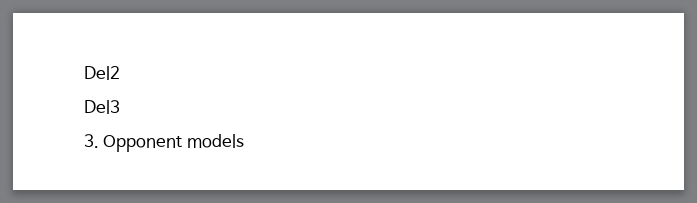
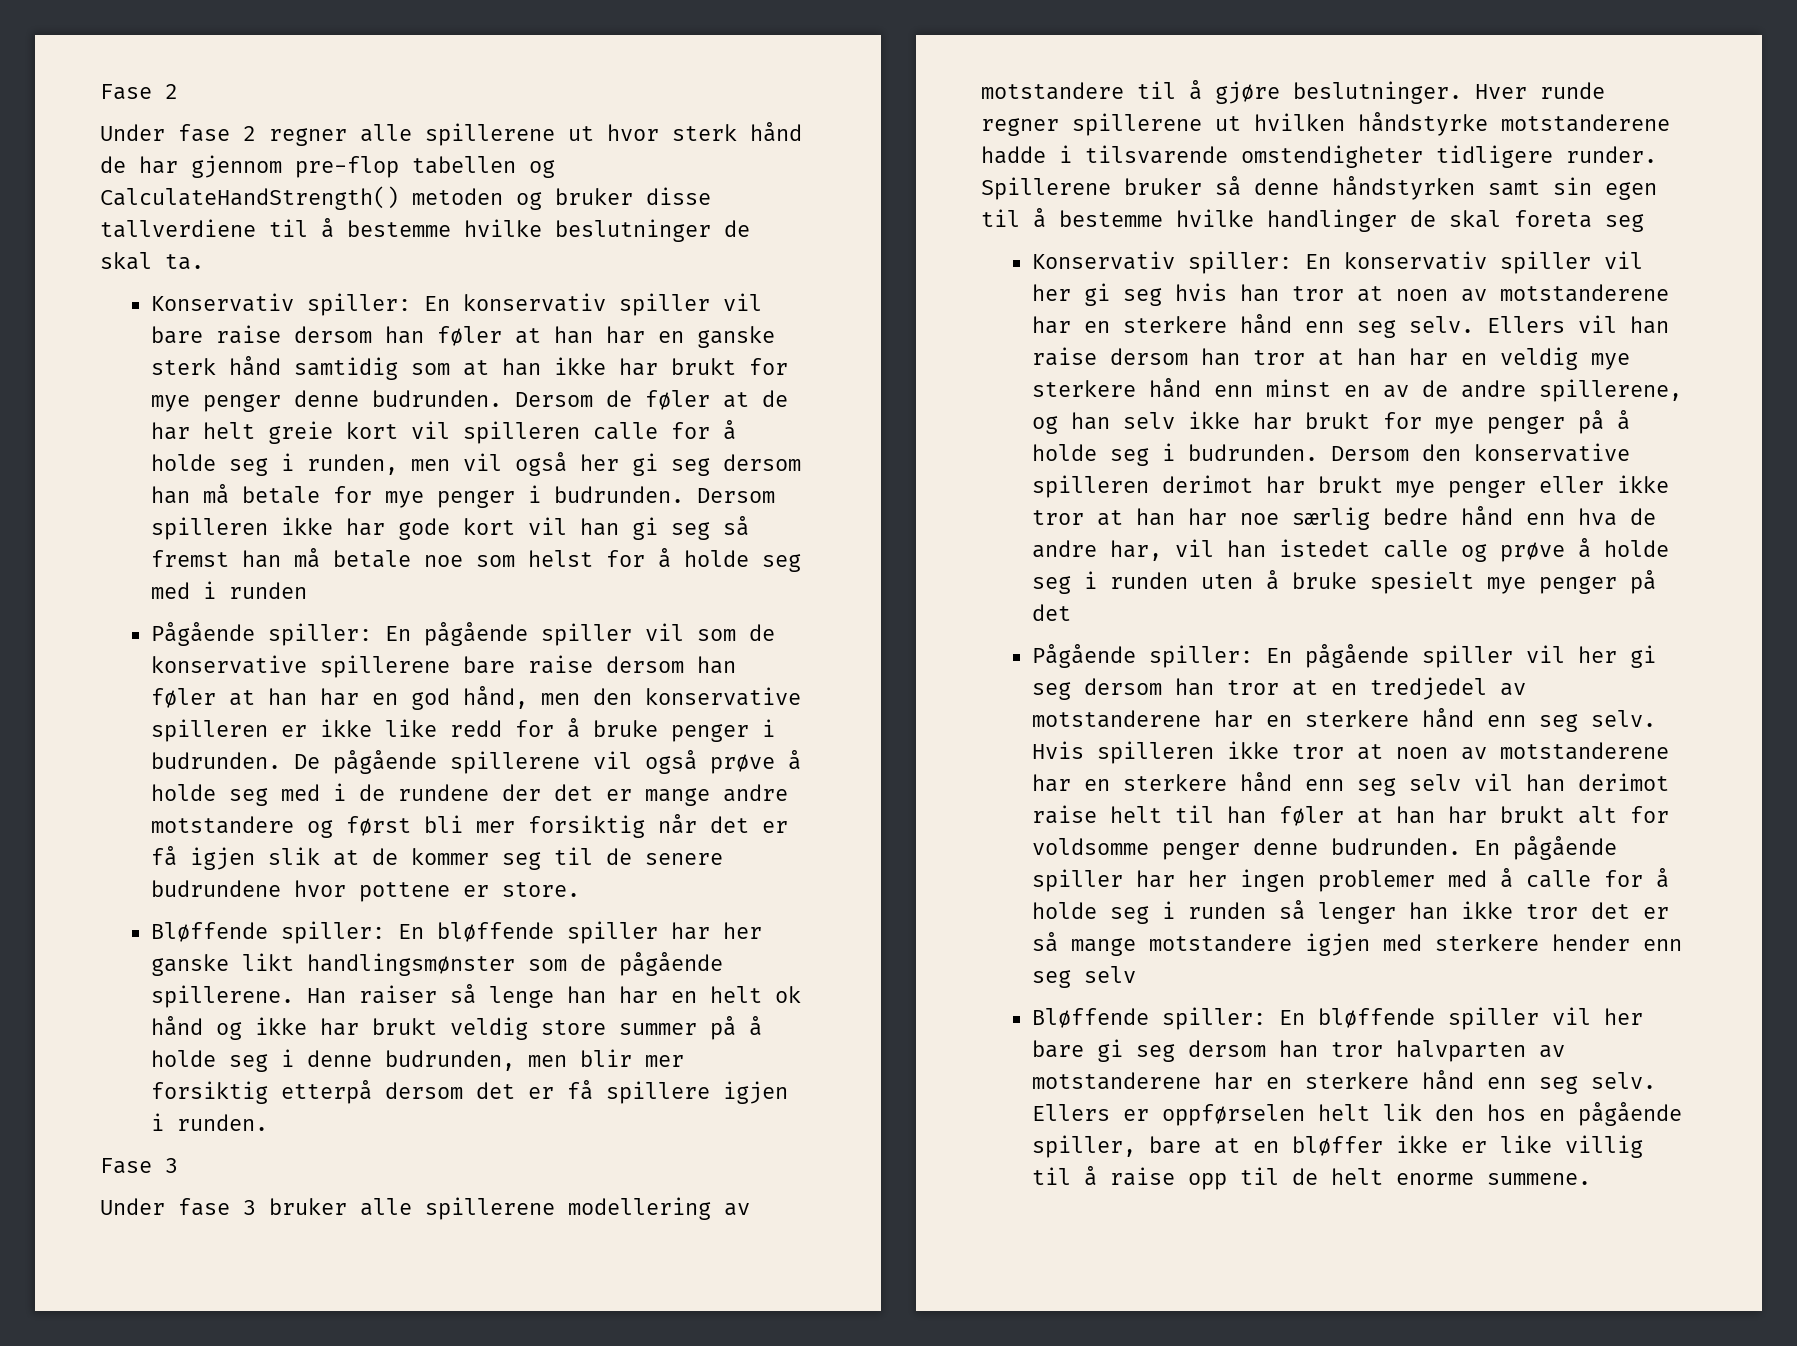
- Del2
- Del3
- 3. Opponent models
+ Fase 2
+ Under fase 2 regner alle spillerene ut hvor sterk hånd de har gjennom pre-flop tabellen og CalculateHandStrength() metoden og bruker disse tallverdiene til å bestemme hvilke beslutninger de skal ta.
+ Konservativ spiller: En konservativ spiller vil bare raise dersom han føler at han har en ganske sterk hånd samtidig som at han ikke har brukt for mye penger denne budrunden. Dersom de føler at de har helt greie kort vil spilleren calle for å holde seg i runden, men vil også her gi seg dersom han må betale for mye penger i budrunden. Dersom spilleren ikke har gode kort vil han gi seg så fremst han må betale noe som helst for å holde seg med i runden
+ Pågående spiller: En pågående spiller vil som de konservative spillerene bare raise dersom han føler at han har en god hånd, men den konservative spilleren er ikke like redd for å bruke penger i budrunden. De pågående spillerene vil også prøve å holde seg med i de rundene der det er mange andre motstandere og først bli mer forsiktig når det er få igjen slik at de kommer seg til de senere budrundene hvor pottene er store.
+ Bløffende spiller: En bløffende spiller har her ganske likt handlingsmønster som de pågående spillerene. Han raiser så lenge han har en helt ok hånd og ikke har brukt veldig store summer på å holde seg i denne budrunden, men blir mer forsiktig etterpå dersom det er få spillere igjen i runden.
+ Fase 3
+ Under fase 3 bruker alle spillerene modellering av motstandere til å gjøre beslutninger. Hver runde regner spillerene ut hvilken håndstyrke motstanderene hadde i tilsvarende omstendigheter tidligere runder. Spillerene bruker så denne håndstyrken samt sin egen til å bestemme hvilke handlinger de skal foreta seg
+ Konservativ spiller: En konservativ spiller vil her gi seg hvis han tror at noen av motstanderene har en sterkere hånd enn seg selv. Ellers vil han raise dersom han tror at han har en veldig mye sterkere hånd enn minst en av de andre spillerene, og han selv ikke har brukt for mye penger på å holde seg i budrunden. Dersom den konservative spilleren derimot har brukt mye penger eller ikke tror at han har noe særlig bedre hånd enn hva de andre har, vil han istedet calle og prøve å holde seg i runden uten å bruke spesielt mye penger på det
+ Pågående spiller: En pågående spiller vil her gi seg dersom han tror at en tredjedel av motstanderene har en sterkere hånd enn seg selv. Hvis spilleren ikke tror at noen av motstanderene har en sterkere hånd enn seg selv vil han derimot raise helt til han føler at han har brukt alt for voldsomme penger denne budrunden. En pågående spiller har her ingen problemer med å calle for å holde seg i runden så lenger han ikke tror det er så mange motstandere igjen med sterkere hender enn seg selv
+ Bløffende spiller: En bløffende spiller vil her bare gi seg dersom han tror halvparten av motstanderene har en sterkere hånd enn seg selv. Ellers er oppførselen helt lik den hos en pågående spiller, bare at en bløffer ikke er like villig til å raise opp til de helt enorme summene.

